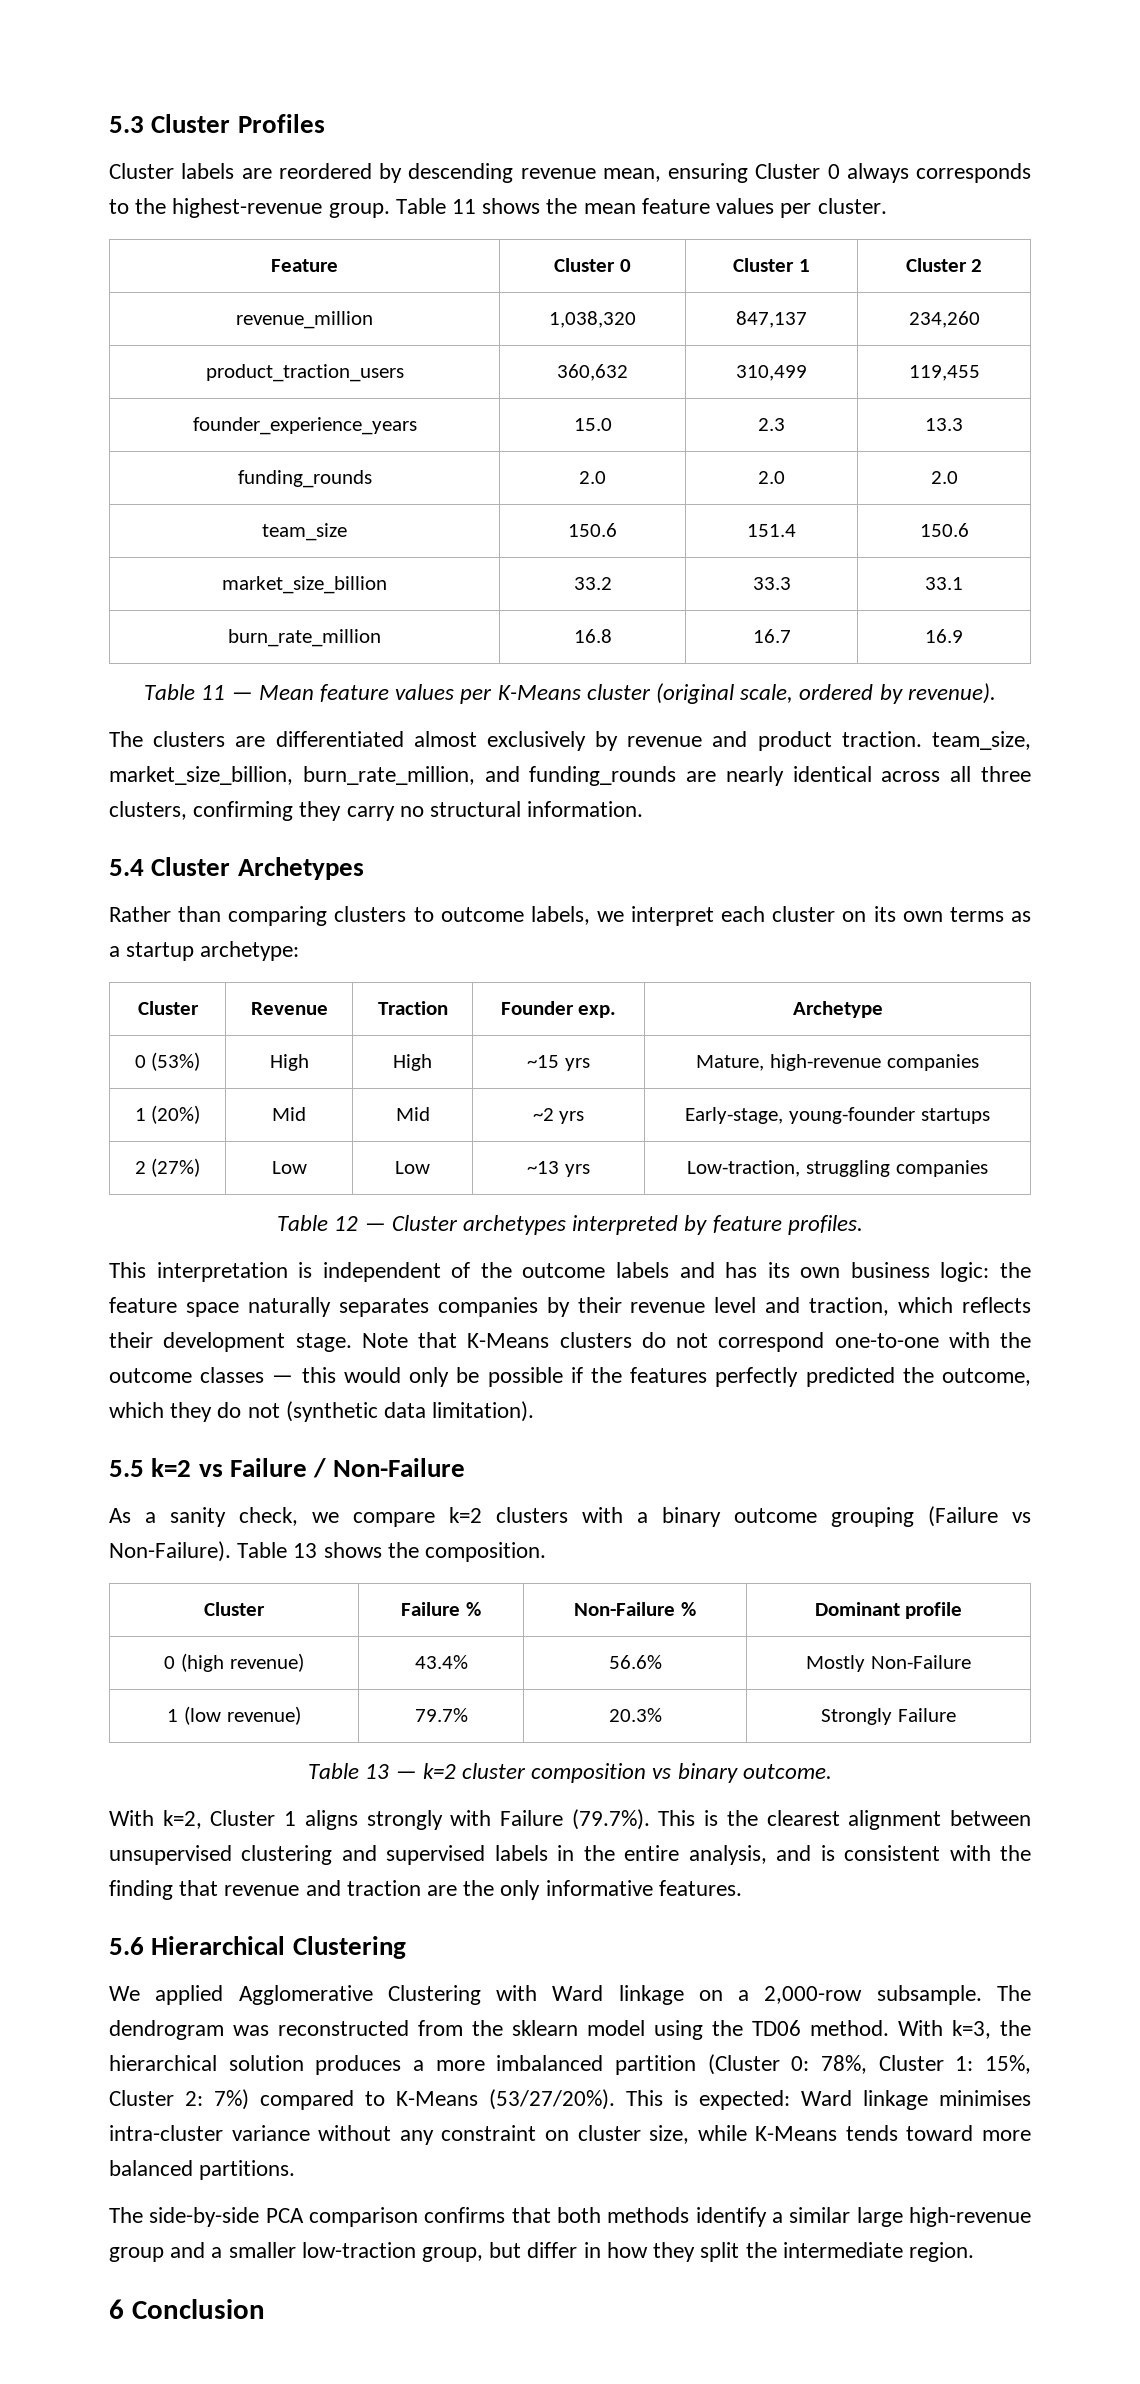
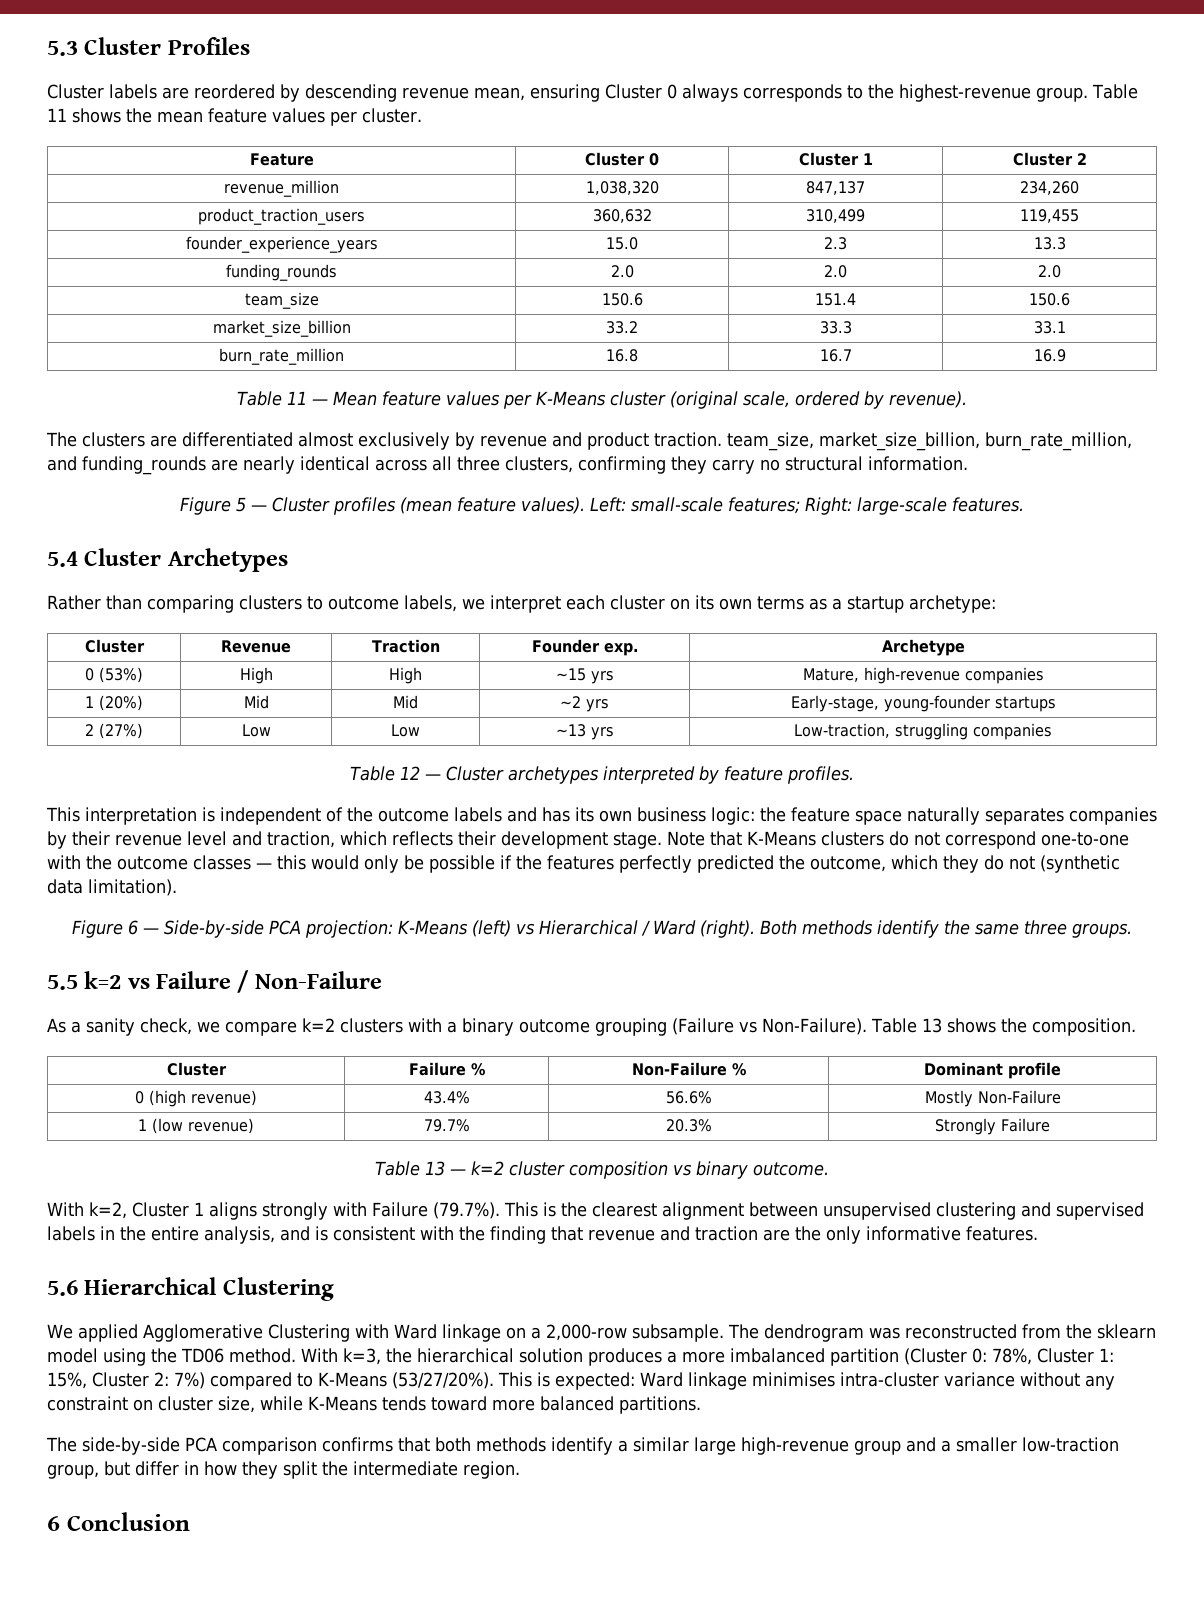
+ Figure 5 — Cluster profiles (mean feature values). Left: small-scale features; Right: large-scale features.
+ Figure 6 — Side-by-side PCA projection: K-Means (left) vs Hierarchical / Ward (right). Both methods identify the same three groups.

